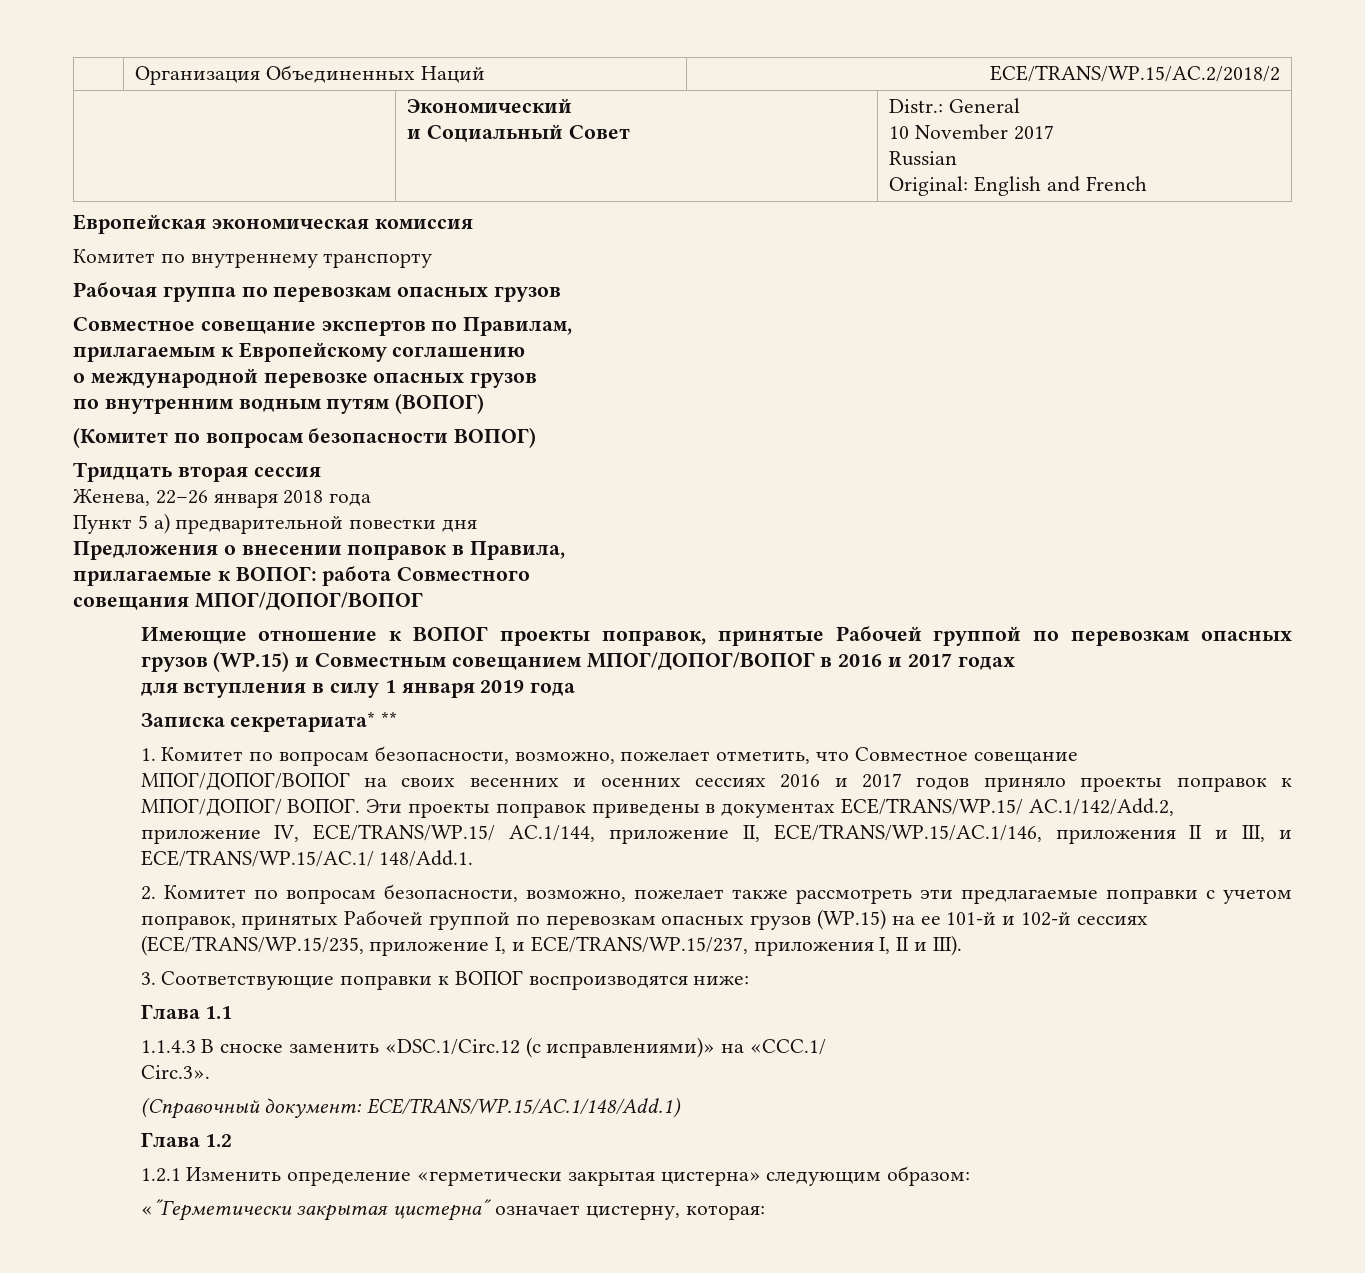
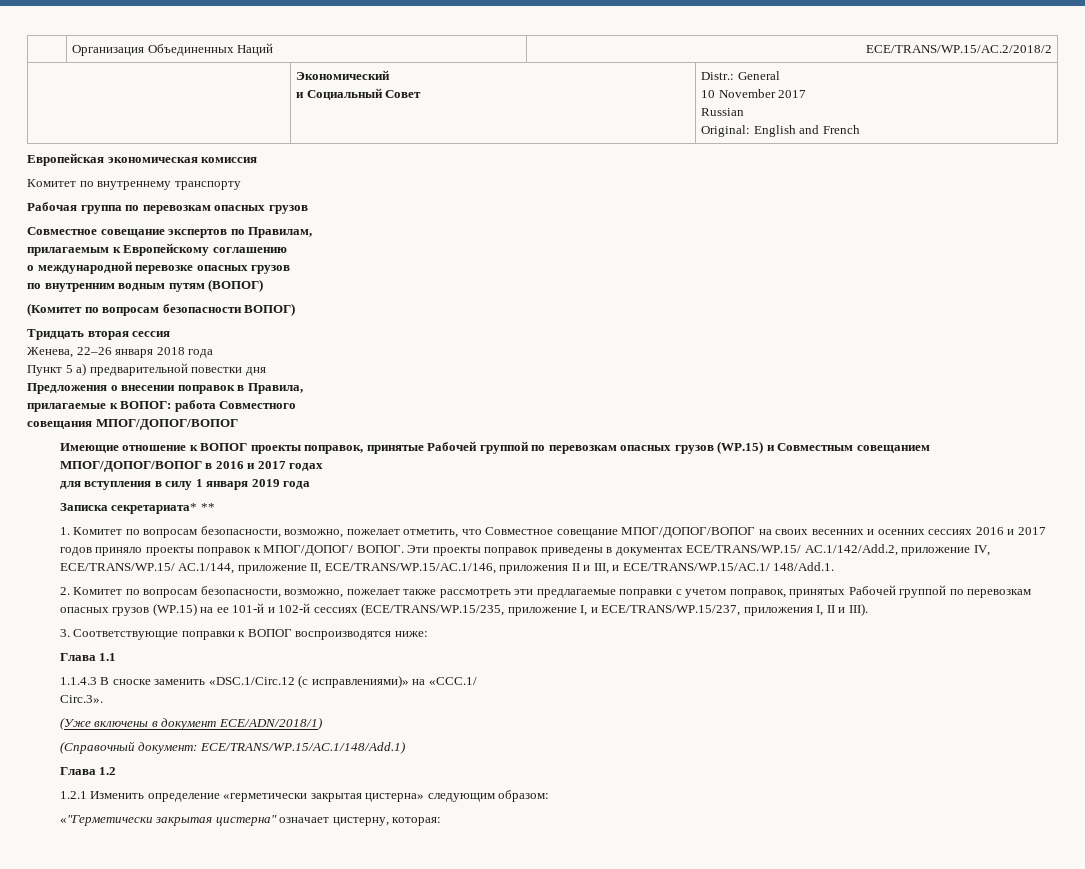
+ (Уже включены в документ ECE/ADN/2018/1)

